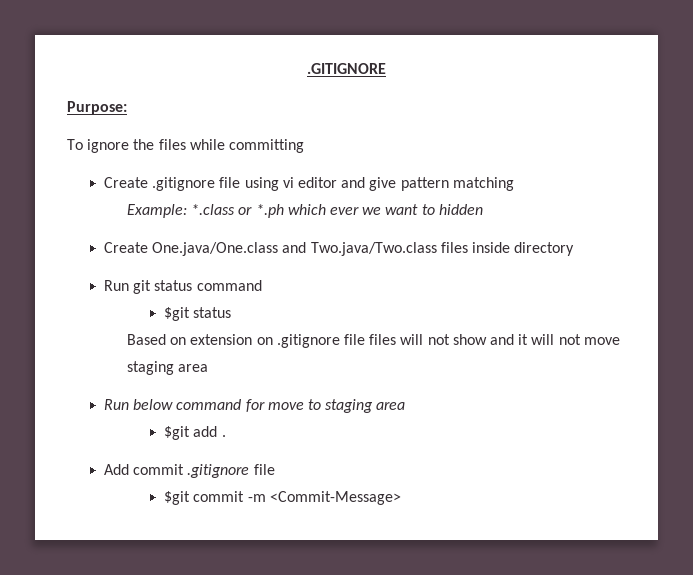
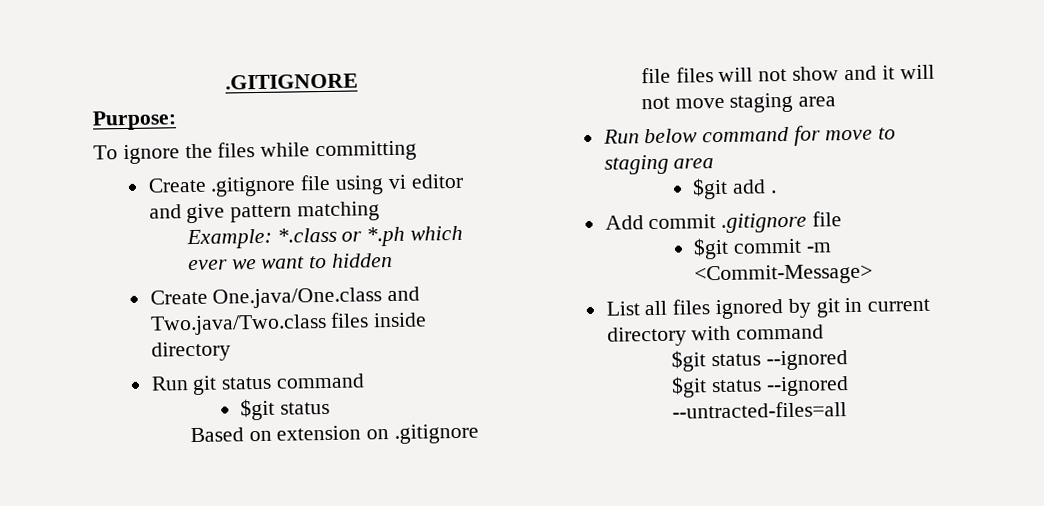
+ List all files ignored by git in current directory with command
+ $git status --ignored
+ $git status --ignored --untracted-files=all

